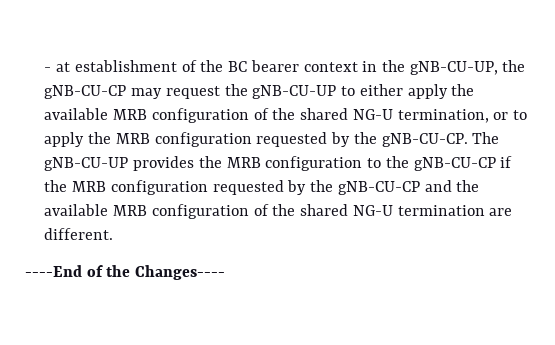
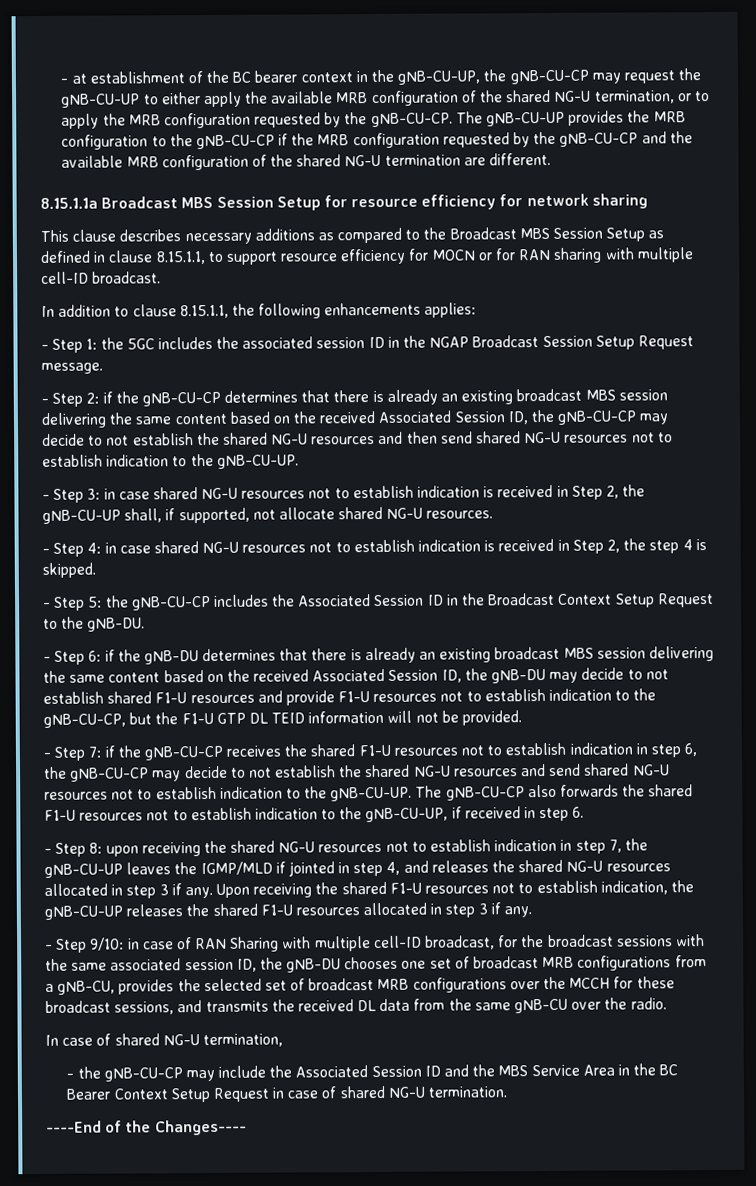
+ 8.15.1.1a Broadcast MBS Session Setup for resource efficiency for network sharing
+ This clause describes necessary additions as compared to the Broadcast MBS Session Setup as defined in clause 8.15.1.1, to support resource efficiency for MOCN or for RAN sharing with multiple cell-ID broadcast.
+ In addition to clause 8.15.1.1, the following enhancements applies:
+ - Step 1: the 5GC includes the associated session ID in the NGAP Broadcast Session Setup Request message.
+ - Step 2: if the gNB-CU-CP determines that there is already an existing broadcast MBS session delivering the same content based on the received Associated Session ID, the gNB-CU-CP may decide to not establish the shared NG-U resources and then send shared NG-U resources not to establish indication to the gNB-CU-UP.
+ - Step 3: in case shared NG-U resources not to establish indication is received in Step 2, the gNB-CU-UP shall, if supported, not allocate shared NG-U resources.
+ - Step 4: in case shared NG-U resources not to establish indication is received in Step 2, the step 4 is skipped.
+ - Step 5: the gNB-CU-CP includes the Associated Session ID in the Broadcast Context Setup Request to the gNB-DU.
+ - Step 6: if the gNB-DU determines that there is already an existing broadcast MBS session delivering the same content based on the received Associated Session ID, the gNB-DU may decide to not establish shared F1-U resources and provide F1-U resources not to establish indication to the gNB-CU-CP, but the F1-U GTP DL TEID information will not be provided.
+ - Step 7: if the gNB-CU-CP receives the shared F1-U resources not to establish indication in step 6, the gNB-CU-CP may decide to not establish the shared NG-U resources and send shared NG-U resources not to establish indication to the gNB-CU-UP. The gNB-CU-CP also forwards the shared F1-U resources not to establish indication to the gNB-CU-UP, if received in step 6.
+ - Step 8: upon receiving the shared NG-U resources not to establish indication in step 7, the gNB-CU-UP leaves the IGMP/MLD if jointed in step 4, and releases the shared NG-U resources allocated in step 3 if any. Upon receiving the shared F1-U resources not to establish indication, the gNB-CU-UP releases the shared F1-U resources allocated in step 3 if any.
+ - Step 9/10: in case of RAN Sharing with multiple cell-ID broadcast, for the broadcast sessions with the same associated session ID, the gNB-DU chooses one set of broadcast MRB configurations from a gNB-CU, provides the selected set of broadcast MRB configurations over the MCCH for these broadcast sessions, and transmits the received DL data from the same gNB-CU over the radio.
+ In case of shared NG-U termination,
+ - the gNB-CU-CP may include the Associated Session ID and the MBS Service Area in the BC Bearer Context Setup Request in case of shared NG-U termination.

